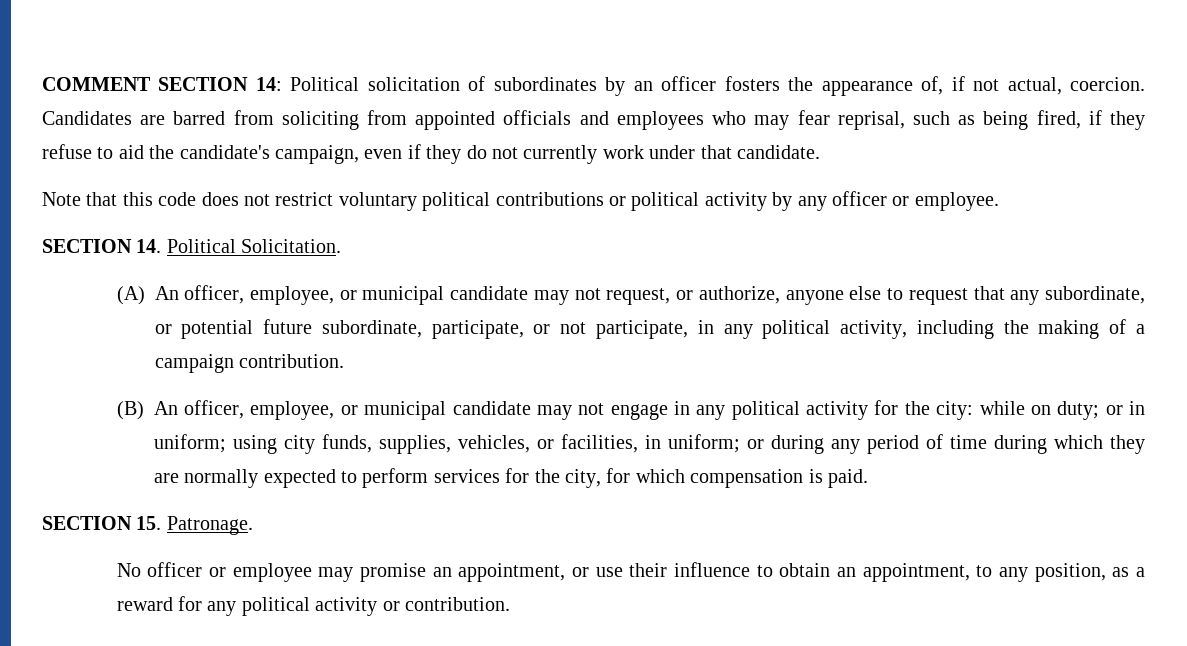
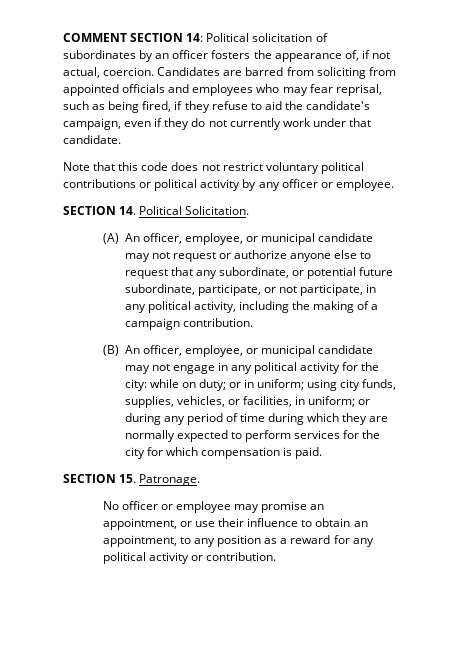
- (A) An officer, employee, or municipal candidate may not request, or authorize, anyone else to request that any subordinate, or potential future subordinate, participate, or not participate, in any political activity, including the making of a campaign contribution.
+ (A) An officer, employee, or municipal candidate may not request or authorize anyone else to request that any subordinate, or potential future subordinate, participate, or not participate, in any political activity, including the making of a campaign contribution.
- (B) An officer, employee, or municipal candidate may not engage in any political activity for the city: while on duty; or in uniform; using city funds, supplies, vehicles, or facilities, in uniform; or during any period of time during which they are normally expected to perform services for the city, for which compensation is paid.
+ (B) An officer, employee, or municipal candidate may not engage in any political activity for the city: while on duty; or in uniform; using city funds, supplies, vehicles, or facilities, in uniform; or during any period of time during which they are normally expected to perform services for the city for which compensation is paid.
- No officer or employee may promise an appointment, or use their influence to obtain an appointment, to any position, as a reward for any political activity or contribution.
+ No officer or employee may promise an appointment, or use their influence to obtain an appointment, to any position as a reward for any political activity or contribution.

